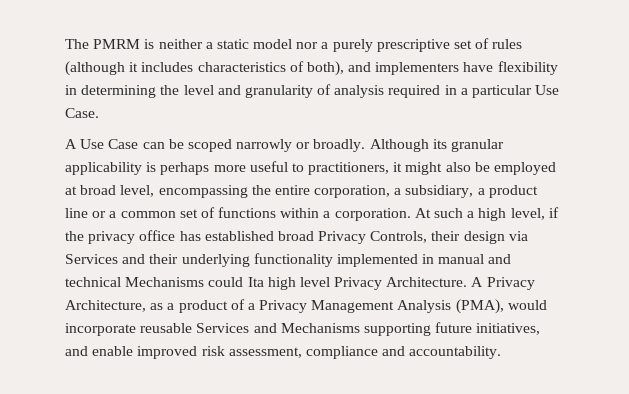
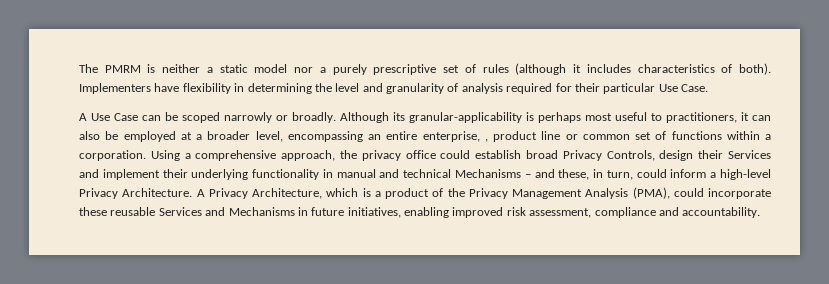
- The PMRM is neither a static model nor a purely prescriptive set of rules (although it includes characteristics of both), and implementers have flexibility in determining the level and granularity of analysis required in a particular Use Case.
+ The PMRM is neither a static model nor a purely prescriptive set of rules (although it includes characteristics of both). Implementers have flexibility in determining the level and granularity of analysis required for their particular Use Case.
- Although its granular applicability is perhaps more useful to practitioners, it might also be employed at broad level, encompassing the entire corporation, a subsidiary, a product line or a common set of functions within a corporation.
+ Although its granular-applicability is perhaps most useful to practitioners, it can also be employed at a broader level, encompassing an entire enterprise, , product line or common set of functions within a corporation.
- At such a high level, if the privacy office has established broad Privacy Controls, their design via Services and their underlying functionality implemented in manual and technical Mechanisms could Ita high level Privacy Architecture.
+ Using a comprehensive approach, the privacy office could establish broad Privacy Controls, design their Services and implement their underlying functionality in manual and technical Mechanisms – and these, in turn, could inform a high-level Privacy Architecture.
- A Privacy Architecture, as a product of a Privacy Management Analysis (PMA), would incorporate reusable Services and Mechanisms supporting future initiatives, and enable improved risk assessment, compliance and accountability.
+ A Privacy Architecture, which is a product of the Privacy Management Analysis (PMA), could incorporate these reusable Services and Mechanisms in future initiatives, enabling improved risk assessment, compliance and accountability.

